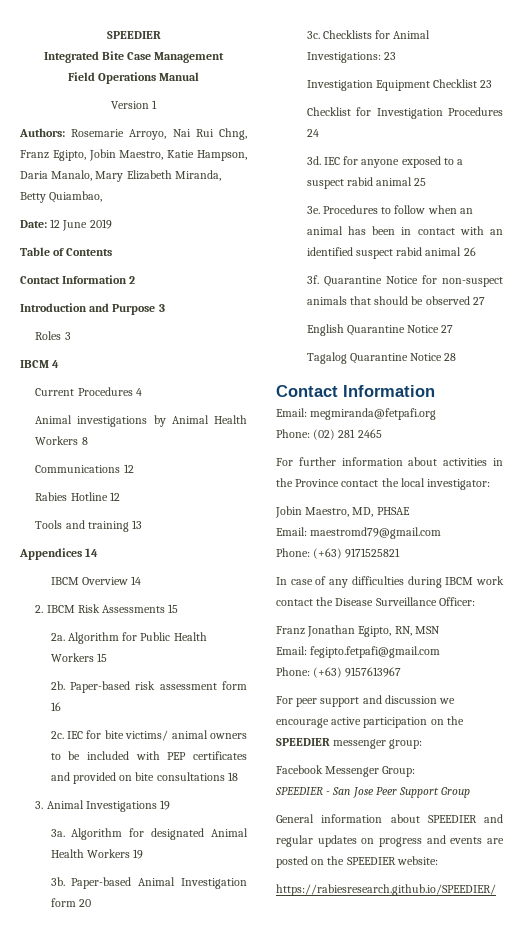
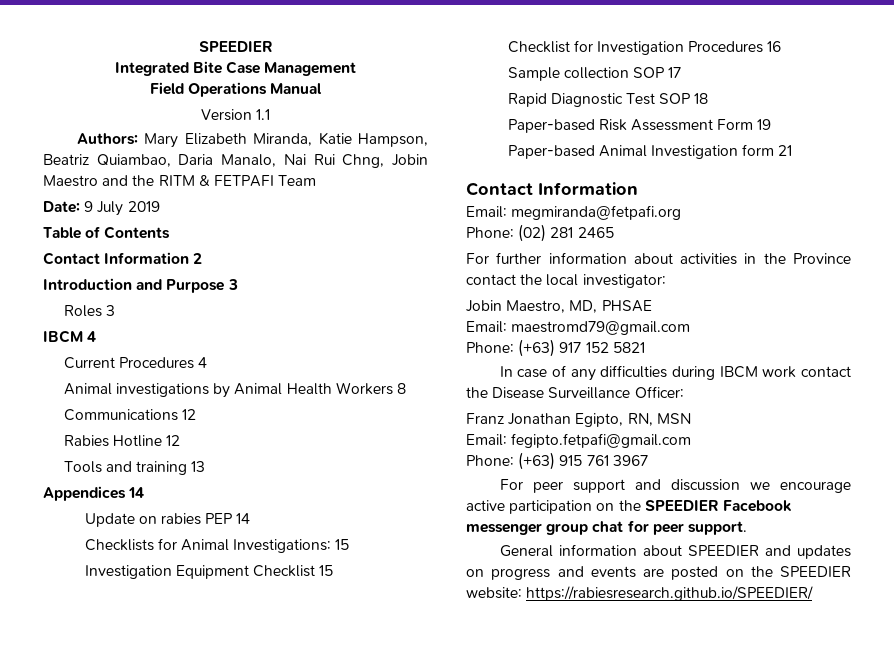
- Version 1
+ Version 1.1
- Authors: Rosemarie Arroyo, Nai Rui Chng, Franz Egipto, Jobin Maestro, Katie Hampson, Daria Manalo, Mary Elizabeth Miranda, Betty Quiambao,
+ Authors: Mary Elizabeth Miranda, Katie Hampson, Beatriz Quiambao, Daria Manalo, Nai Rui Chng, Jobin Maestro and the RITM & FETPAFI Team
- Date: 12 June 2019
+ Date: 9 July 2019
- IBCM Overview 14
- 2. IBCM Risk Assessments 15
- 2a. Algorithm for Public Health Workers 15
- 2b. Paper-based risk assessment form 16
- 2c. IEC for bite victims/ animal owners to be included with PEP certificates and provided on bite consultations 18
- 3. Animal Investigations 19
- 3a. Algorithm for designated Animal Health Workers 19
- 3b. Paper-based Animal Investigation form 20
- 3c. Checklists for Animal Investigations: 23
+ Update on rabies PEP 14
+ Checklists for Animal Investigations: 15
- Investigation Equipment Checklist 23
+ Investigation Equipment Checklist 15
- Checklist for Investigation Procedures 24
- 3d. IEC for anyone exposed to a suspect rabid animal 25
- 3e. Procedures to follow when an animal has been in contact with an identified suspect rabid animal 26
- 3f. Quarantine Notice for non-suspect animals that should be observed 27
- English Quarantine Notice 27
- Tagalog Quarantine Notice 28
+ Checklist for Investigation Procedures 16
+ Sample collection SOP 17
+ Rapid Diagnostic Test SOP 18
+ Paper-based Risk Assessment Form 19
+ Paper-based Animal Investigation form 21
- Phone: (+63) 9171525821
+ Phone: (+63) 917 152 5821
- Phone: (+63) 9157613967
+ Phone: (+63) 915 761 3967
- For peer support and discussion we encourage active participation on the SPEEDIER messenger group:
- Facebook Messenger Group:
- SPEEDIER - San Jose Peer Support Group
+ For peer support and discussion we encourage active participation on the SPEEDIER Facebook messenger group chat for peer support.
- General information about SPEEDIER and regular updates on progress and events are posted on the SPEEDIER website:
- https://rabiesresearch.github.io/SPEEDIER/
+ General information about SPEEDIER and updates on progress and events are posted on the SPEEDIER website: https://rabiesresearch.github.io/SPEEDIER/

